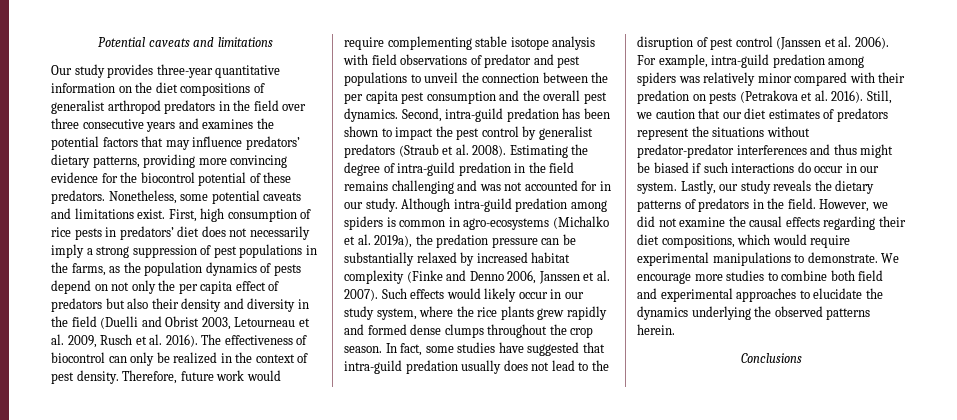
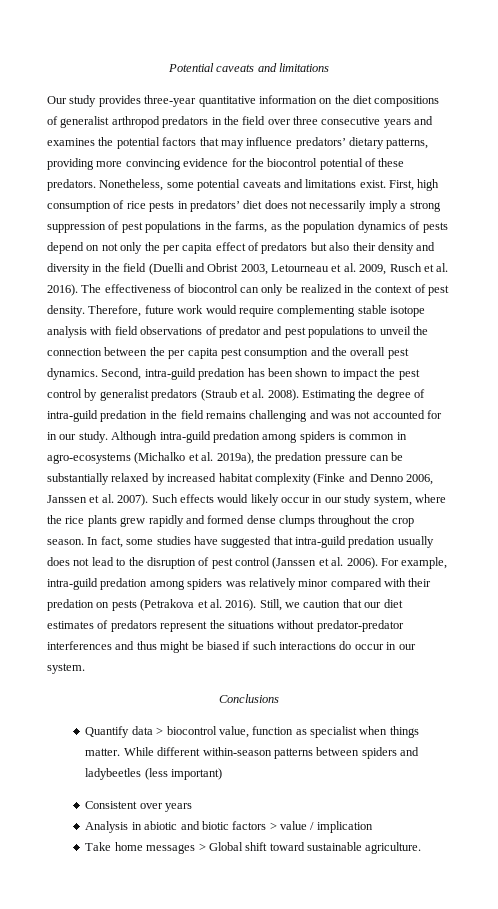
- Still, we caution that our diet estimates of predators represent the situations without predator-predator interferences and thus might be biased if such interactions do occur in our system. Lastly, our study reveals the dietary patterns of predators in the field. However, we did not examine the causal effects regarding their diet compositions, which would require experimental manipulations to demonstrate. We encourage more studies to combine both field and experimental approaches to elucidate the dynamics underlying the observed patterns herein.
+ Still, we caution that our diet estimates of predators represent the situations without predator-predator interferences and thus might be biased if such interactions do occur in our system.
  Conclusions
+ Quantify data > biocontrol value, function as specialist when things matter. While different within-season patterns between spiders and ladybeetles (less important)
+ Consistent over years
+ Analysis in abiotic and biotic factors > value / implication
+ Take home messages > Global shift toward sustainable agriculture.

